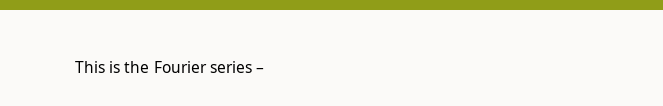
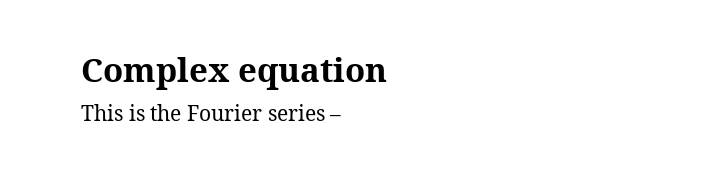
+ Complex equation

